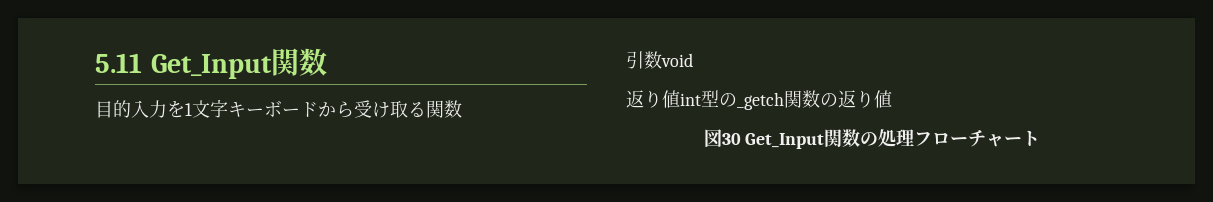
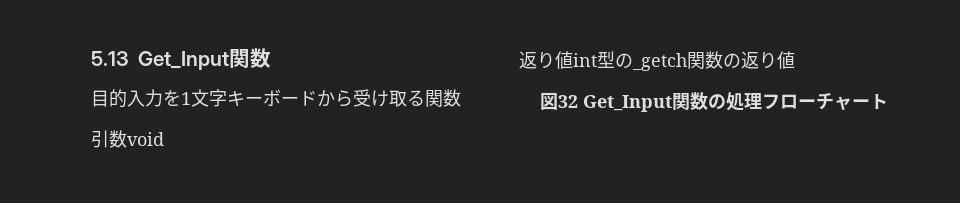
- 5.11 Get_Input関数
+ 5.13 Get_Input関数
- 図30 Get_Input関数の処理フローチャート
+ 図32 Get_Input関数の処理フローチャート

